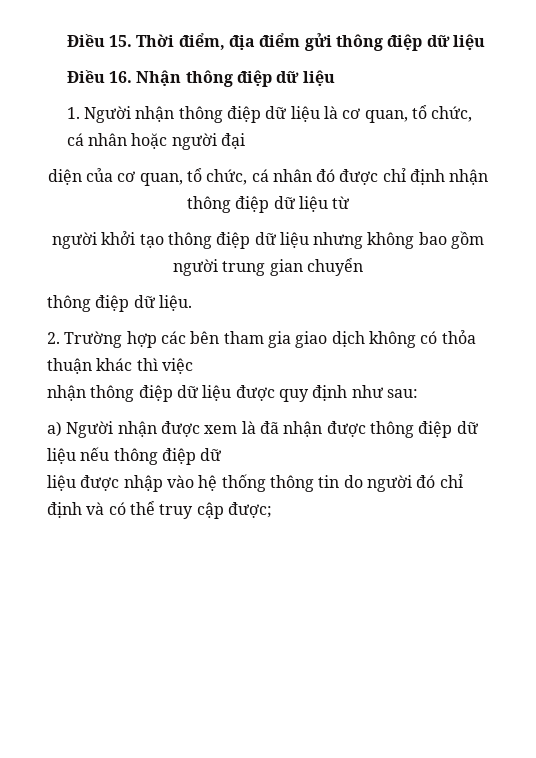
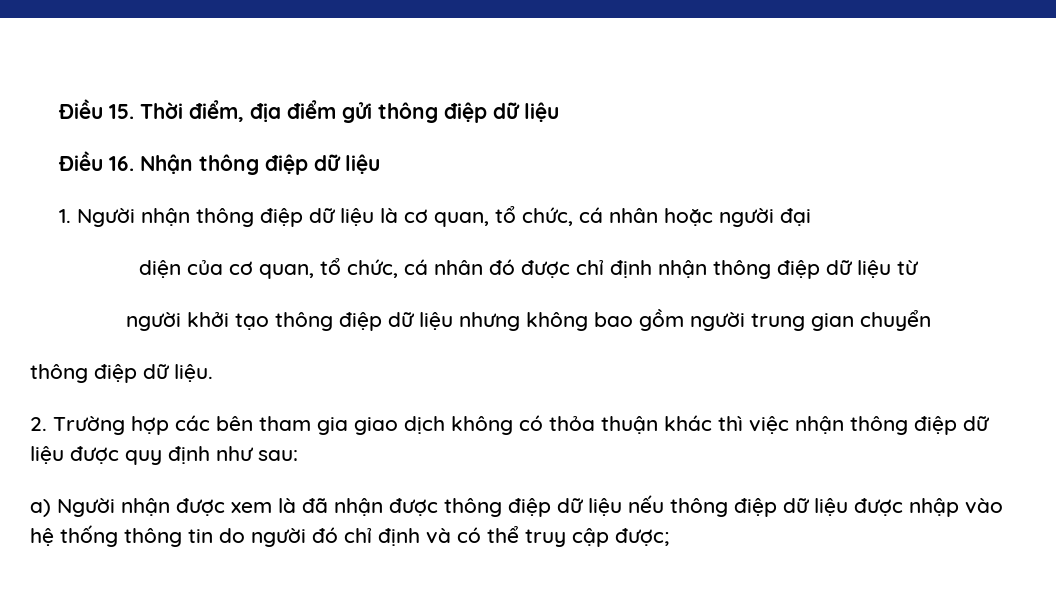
- 2. Trường hợp các bên tham gia giao dịch không có thỏa thuận khác thì việc
- nhận thông điệp dữ liệu được quy định như sau:
+ 2. Trường hợp các bên tham gia giao dịch không có thỏa thuận khác thì việc nhận thông điệp dữ liệu được quy định như sau:
- a) Người nhận được xem là đã nhận được thông điệp dữ liệu nếu thông điệp dữ
- liệu được nhập vào hệ thống thông tin do người đó chỉ định và có thể truy cập được;
+ a) Người nhận được xem là đã nhận được thông điệp dữ liệu nếu thông điệp dữ liệu được nhập vào hệ thống thông tin do người đó chỉ định và có thể truy cập được;

